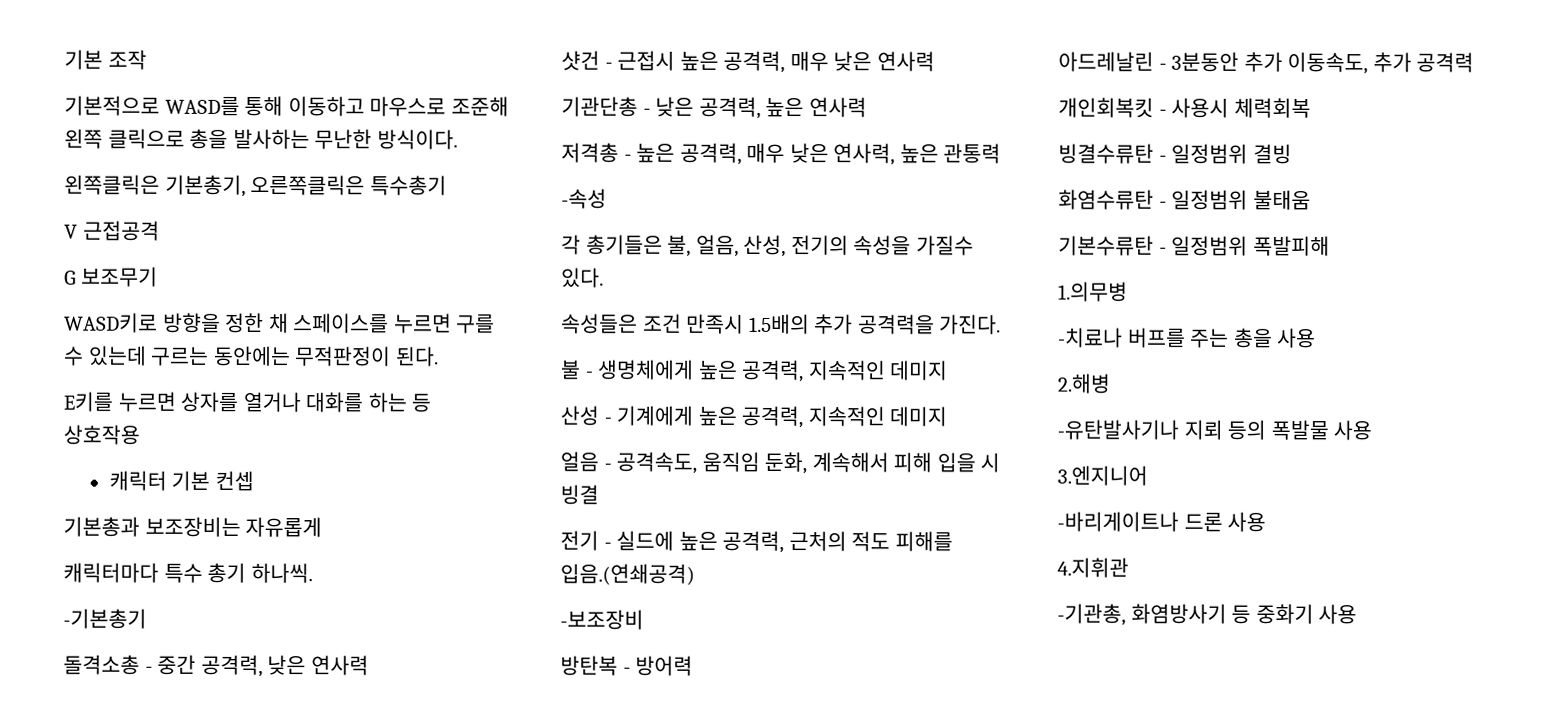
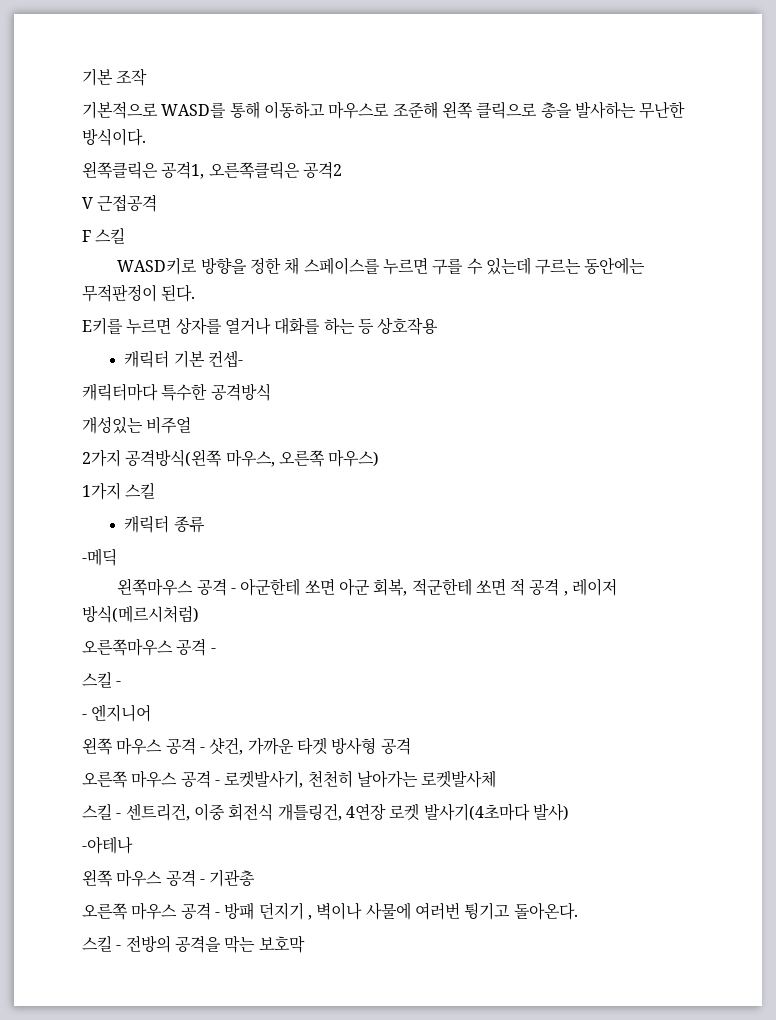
- 왼쪽클릭은 기본총기, 오른쪽클릭은 특수총기
+ 왼쪽클릭은 공격1, 오른쪽클릭은 공격2
- G 보조무기
+ F 스킬
- 캐릭터 기본 컨셉
- 기본총과 보조장비는 자유롭게
- 캐릭터마다 특수 총기 하나씩.
- -기본총기
- 돌격소총 - 중간 공격력, 낮은 연사력
- 샷건 - 근접시 높은 공격력, 매우 낮은 연사력
- 기관단총 - 낮은 공격력, 높은 연사력
- 저격총 - 높은 공격력, 매우 낮은 연사력, 높은 관통력
- -속성
- 각 총기들은 불, 얼음, 산성, 전기의 속성을 가질수 있다.
- 속성들은 조건 만족시 1.5배의 추가 공격력을 가진다.
- 불 - 생명체에게 높은 공격력, 지속적인 데미지
- 산성 - 기계에게 높은 공격력, 지속적인 데미지
- 얼음 - 공격속도, 움직임 둔화, 계속해서 피해 입을 시 빙결
- 전기 - 실드에 높은 공격력, 근처의 적도 피해를 입음.(연쇄공격)
- -보조장비
- 방탄복 - 방어력
- 아드레날린 - 3분동안 추가 이동속도, 추가 공격력
- 개인회복킷 - 사용시 체력회복
- 빙결수류탄 - 일정범위 결빙
- 화염수류탄 - 일정범위 불태움
- 기본수류탄 - 일정범위 폭발피해
- 1.의무병
- -치료나 버프를 주는 총을 사용
- 2.해병
- -유탄발사기나 지뢰 등의 폭발물 사용
- 3.엔지니어
- -바리게이트나 드론 사용
- 4.지휘관
- -기관총, 화염방사기 등 중화기 사용
+ 캐릭터 기본 컨셉-
+ 캐릭터마다 특수한 공격방식
+ 개성있는 비주얼
+ 2가지 공격방식(왼쪽 마우스, 오른쪽 마우스)
+ 1가지 스킬
+ 캐릭터 종류
+ -메딕
+ 왼쪽마우스 공격 - 아군한테 쏘면 아군 회복, 적군한테 쏘면 적 공격 , 레이저 방식(메르시처럼)
+ 오른쪽마우스 공격 -
+ 스킬 -
+ - 엔지니어
+ 왼쪽 마우스 공격 - 샷건, 가까운 타겟 방사형 공격
+ 오른쪽 마우스 공격 - 로켓발사기, 천천히 날아가는 로켓발사체
+ 스킬 - 센트리건, 이중 회전식 개틀링건, 4연장 로켓 발사기(4초마다 발사)
+ -아테나
+ 왼쪽 마우스 공격 - 기관총
+ 오른쪽 마우스 공격 - 방패 던지기 , 벽이나 사물에 여러번 튕기고 돌아온다.
+ 스킬 - 전방의 공격을 막는 보호막

